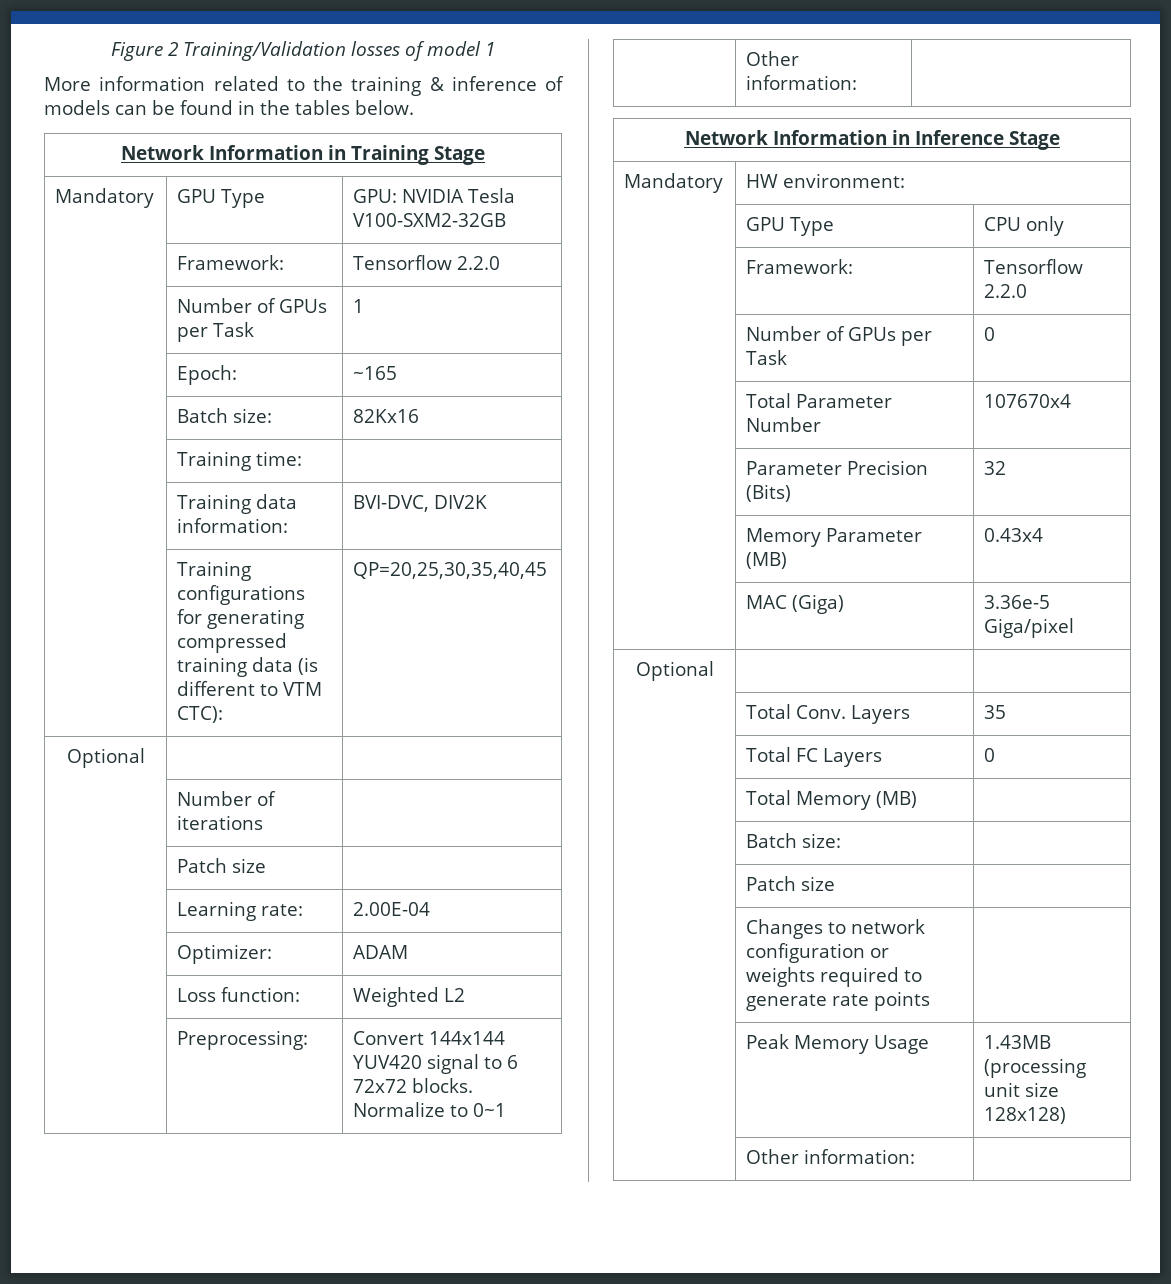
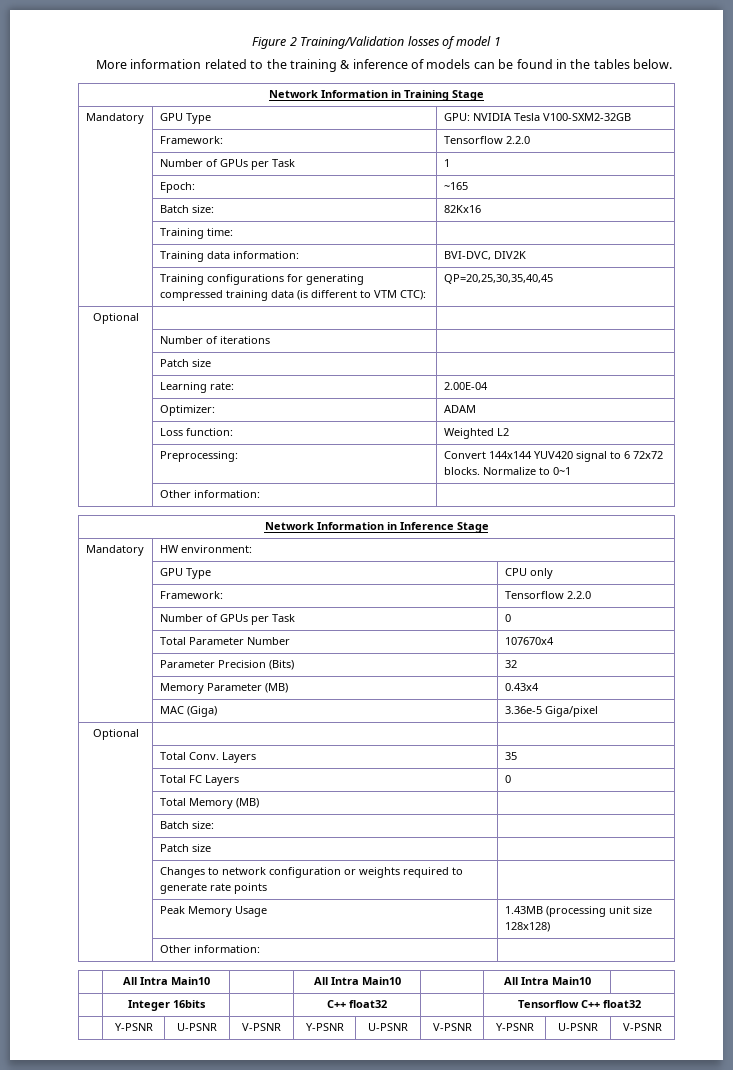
+ | All Intra Main10 | | All Intra Main10 | | All Intra Main10 |
+ | Integer 16bits | | C++ float32 | | Tensorflow C++ float32
+ | Y-PSNR | U-PSNR | V-PSNR | Y-PSNR | U-PSNR | V-PSNR | Y-PSNR | U-PSNR | V-PSNR

